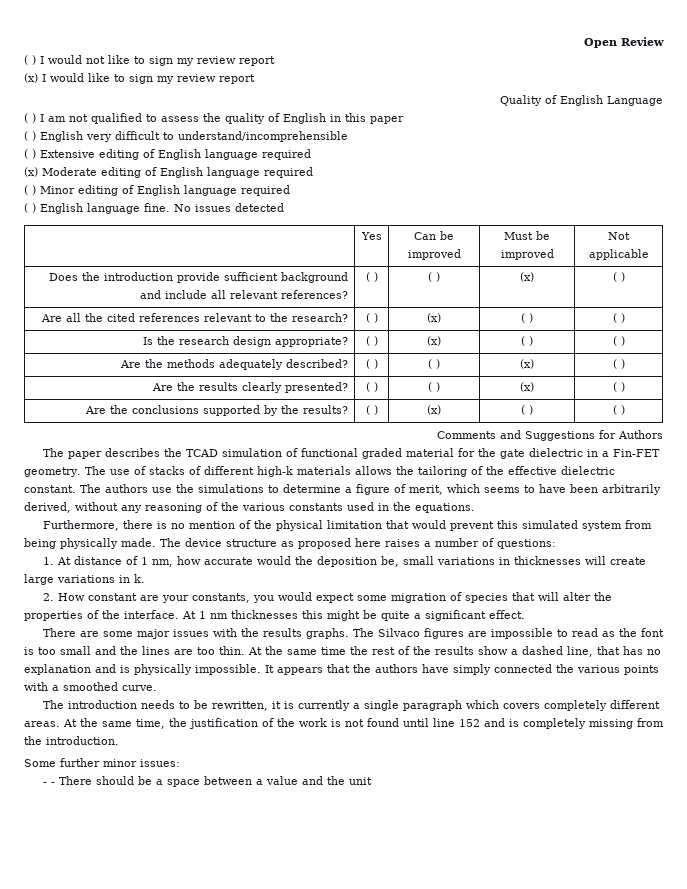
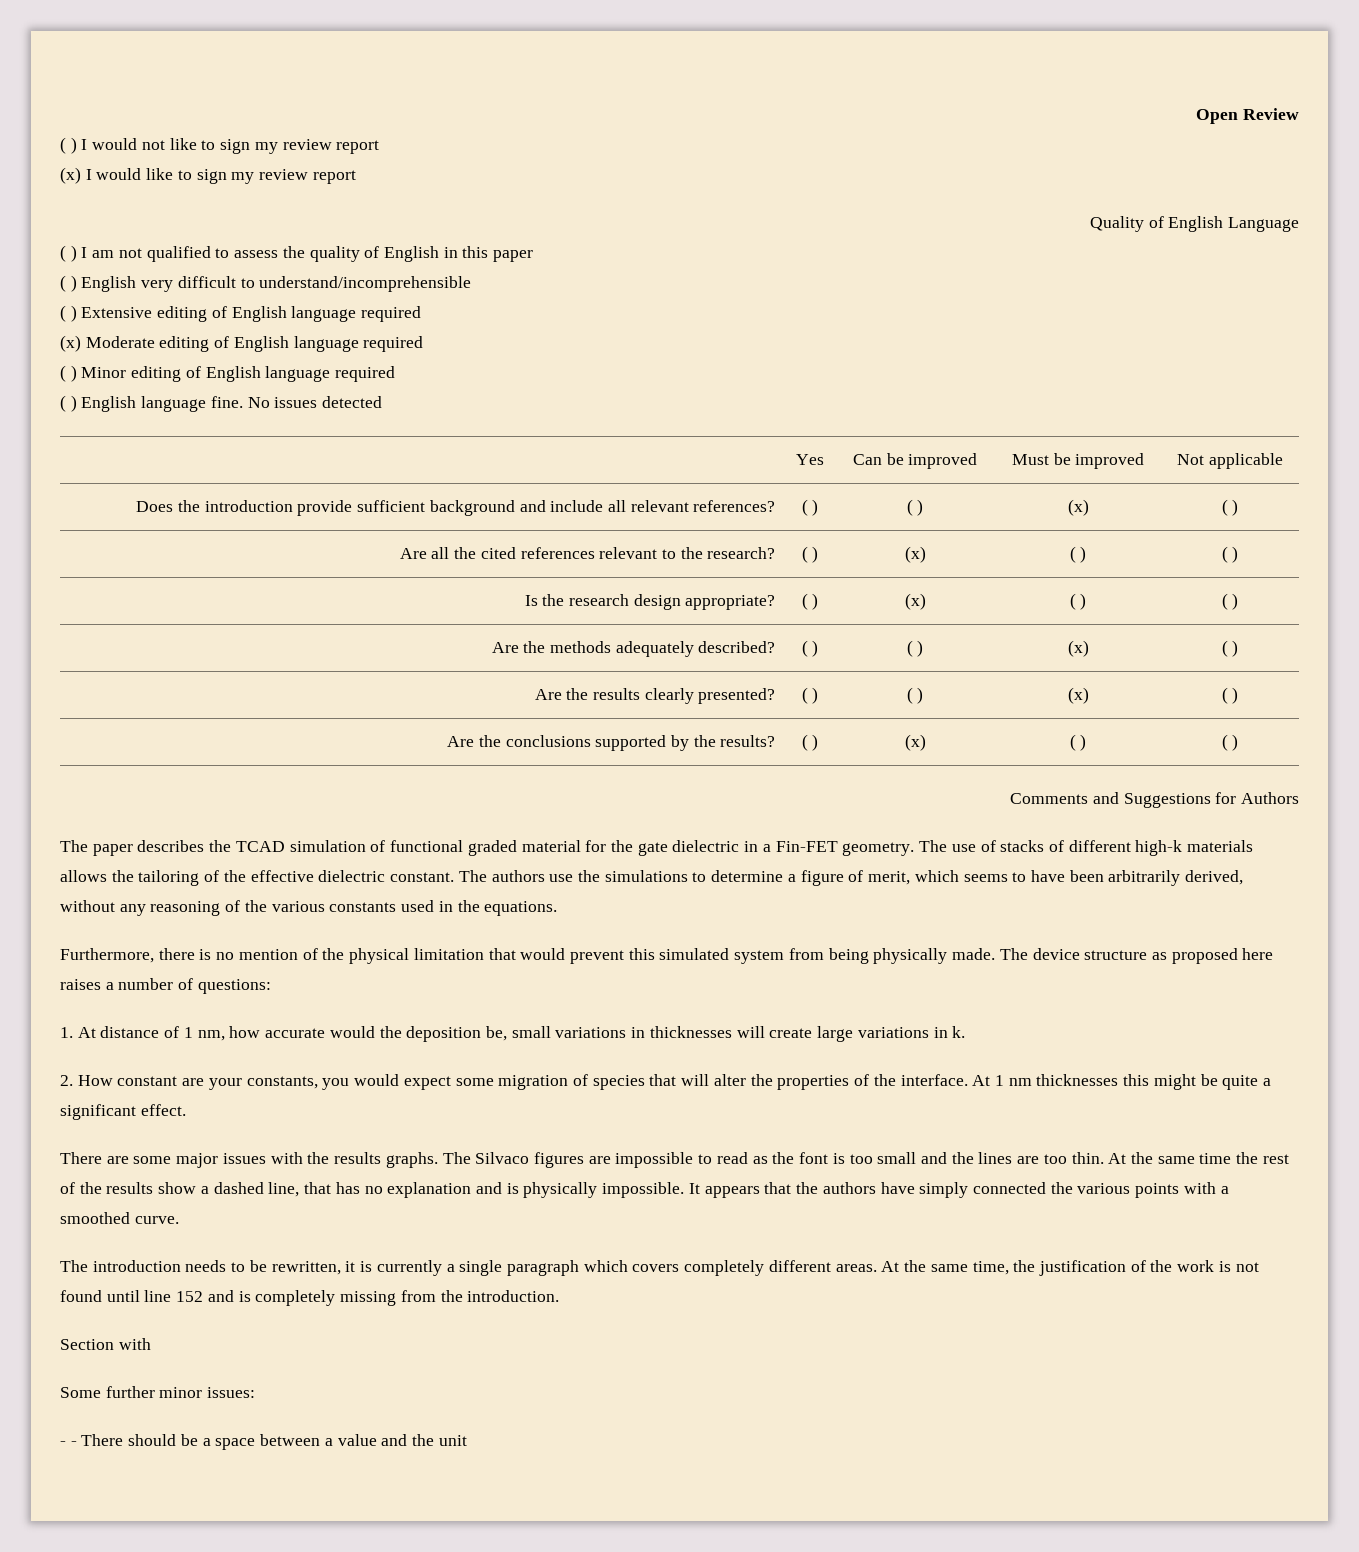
+ Section with

